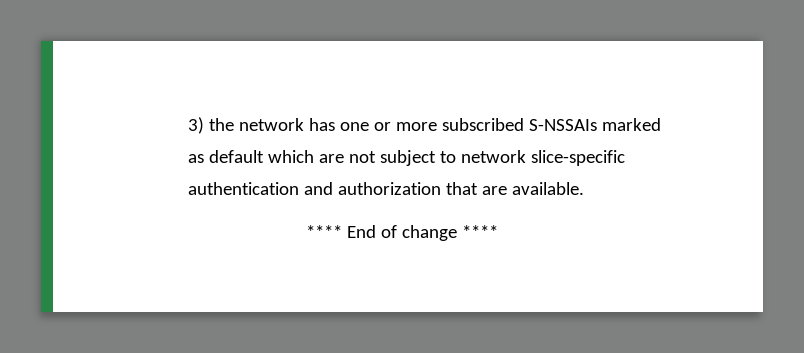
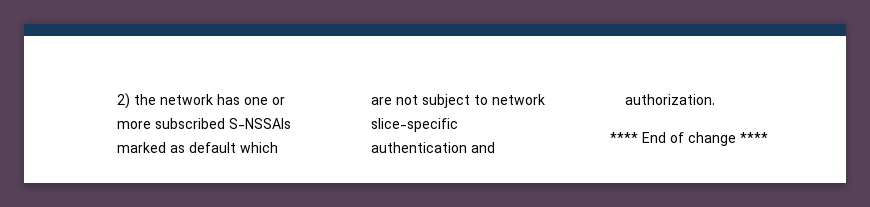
- 3) the network has one or more subscribed S-NSSAIs marked as default which are not subject to network slice-specific authentication and authorization that are available.
+ 2) the network has one or more subscribed S-NSSAIs marked as default which are not subject to network slice-specific authentication and authorization.

